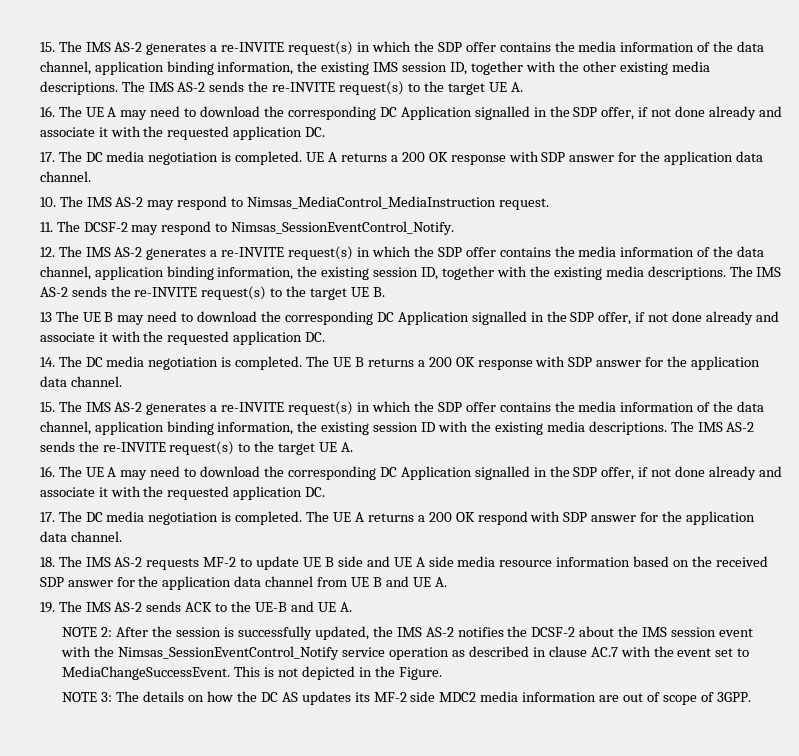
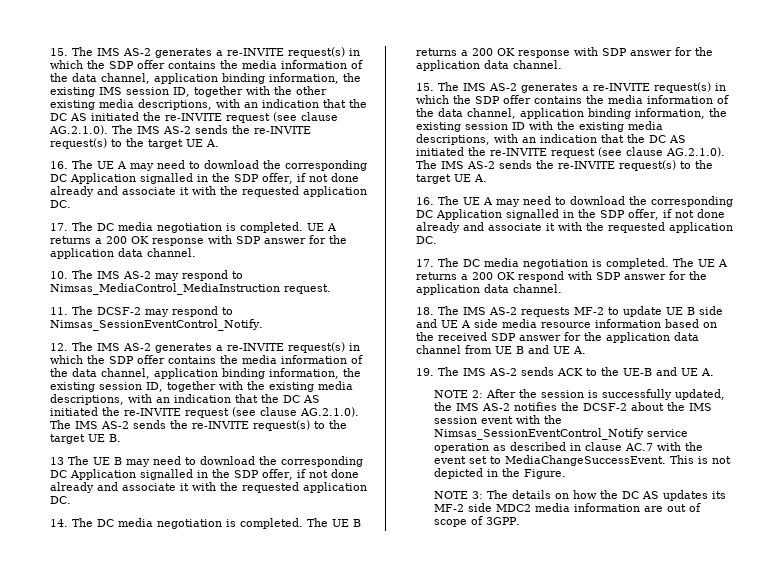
- 15. The IMS AS-2 generates a re-INVITE request(s) in which the SDP offer contains the media information of the data channel, application binding information, the existing IMS session ID, together with the other existing media descriptions. The IMS AS-2 sends the re-INVITE request(s) to the target UE A.
+ 15. The IMS AS-2 generates a re-INVITE request(s) in which the SDP offer contains the media information of the data channel, application binding information, the existing IMS session ID, together with the other existing media descriptions, with an indication that the DC AS initiated the re-INVITE request (see clause AG.2.1.0). The IMS AS-2 sends the re-INVITE request(s) to the target UE A.
- 12. The IMS AS-2 generates a re-INVITE request(s) in which the SDP offer contains the media information of the data channel, application binding information, the existing session ID, together with the existing media descriptions. The IMS AS-2 sends the re-INVITE request(s) to the target UE B.
+ 12. The IMS AS-2 generates a re-INVITE request(s) in which the SDP offer contains the media information of the data channel, application binding information, the existing session ID, together with the existing media descriptions, with an indication that the DC AS initiated the re-INVITE request (see clause AG.2.1.0). The IMS AS-2 sends the re-INVITE request(s) to the target UE B.
- 15. The IMS AS-2 generates a re-INVITE request(s) in which the SDP offer contains the media information of the data channel, application binding information, the existing session ID with the existing media descriptions. The IMS AS-2 sends the re-INVITE request(s) to the target UE A.
+ 15. The IMS AS-2 generates a re-INVITE request(s) in which the SDP offer contains the media information of the data channel, application binding information, the existing session ID with the existing media descriptions, with an indication that the DC AS initiated the re-INVITE request (see clause AG.2.1.0). The IMS AS-2 sends the re-INVITE request(s) to the target UE A.

